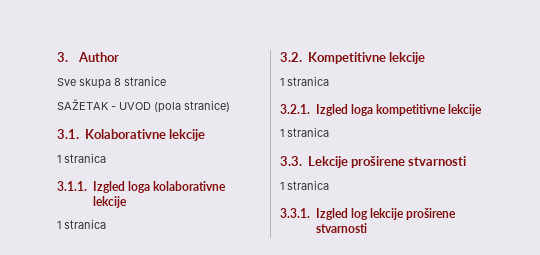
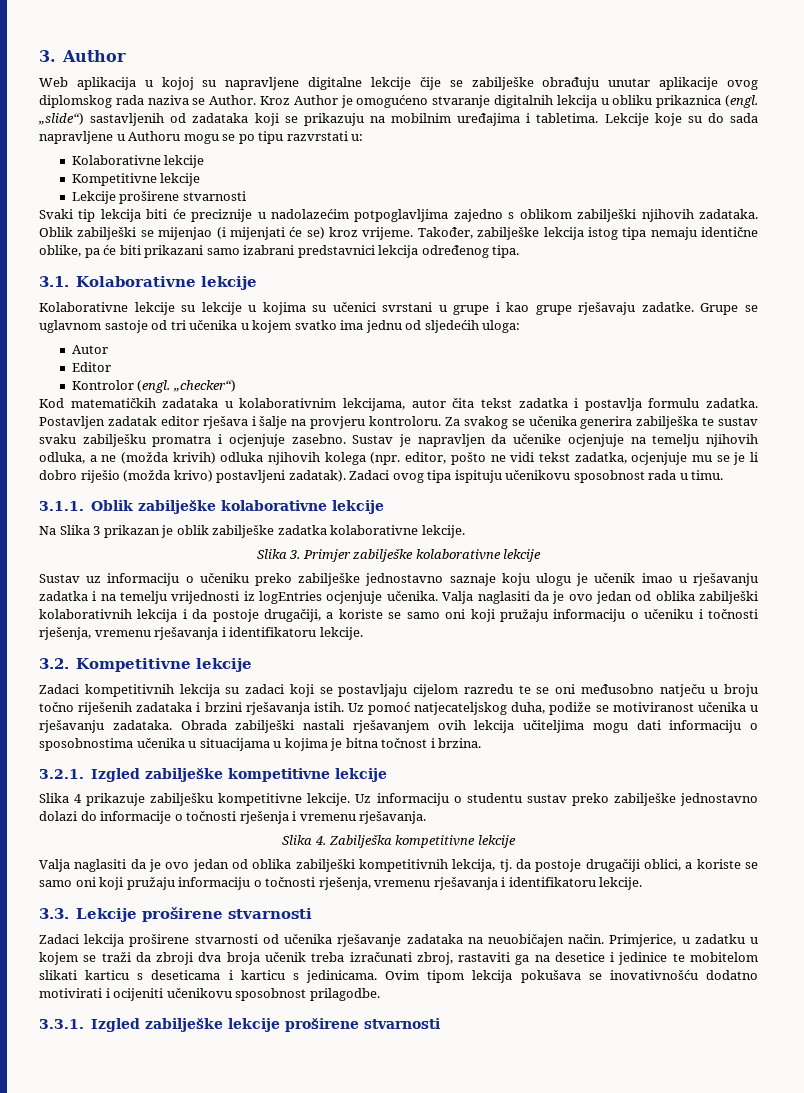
- Sve skupa 8 stranice
- SAŽETAK - UVOD (pola stranice)
+ Web aplikacija u kojoj su napravljene digitalne lekcije čije se zabilješke obrađuju unutar aplikacije ovog diplomskog rada naziva se Author. Kroz Author je omogućeno stvaranje digitalnih lekcija u obliku prikaznica (engl. „slide“) sastavljenih od zadataka koji se prikazuju na mobilnim uređajima i tabletima. Lekcije koje su do sada napravljene u Authoru mogu se po tipu razvrstati u:
+ Kolaborativne lekcije
+ Kompetitivne lekcije
+ Lekcije proširene stvarnosti
+ Svaki tip lekcija biti će preciznije u nadolazećim potpoglavljima zajedno s oblikom zabilješki njihovih zadataka. Oblik zabilješki se mijenjao (i mijenjati će se) kroz vrijeme. Također, zabilješke lekcija istog tipa nemaju identične oblike, pa će biti prikazani samo izabrani predstavnici lekcija određenog tipa.
  3.1. Kolaborativne lekcije
- 1 stranica
+ Kolaborativne lekcije su lekcije u kojima su učenici svrstani u grupe i kao grupe rješavaju zadatke. Grupe se uglavnom sastoje od tri učenika u kojem svatko ima jednu od sljedećih uloga:
+ Autor
+ Editor
+ Kontrolor (engl. „checker“)
+ Kod matematičkih zadataka u kolaborativnim lekcijama, autor čita tekst zadatka i postavlja formulu zadatka. Postavljen zadatak editor rješava i šalje na provjeru kontroloru. Za svakog se učenika generira zabilješka te sustav svaku zabilješku promatra i ocjenjuje zasebno. Sustav je napravljen da učenike ocjenjuje na temelju njihovih odluka, a ne (možda krivih) odluka njihovih kolega (npr. editor, pošto ne vidi tekst zadatka, ocjenjuje mu se je li dobro riješio (možda krivo) postavljeni zadatak). Zadaci ovog tipa ispituju učenikovu sposobnost rada u timu.
- 3.1.1. Izgled loga kolaborativne lekcije
- 1 stranica
+ 3.1.1. Oblik zabilješke kolaborativne lekcije
+ Na Slika 3 prikazan je oblik zabilješke zadatka kolaborativne lekcije.
+ Slika 3. Primjer zabilješke kolaborativne lekcije
+ Sustav uz informaciju o učeniku preko zabilješke jednostavno saznaje koju ulogu je učenik imao u rješavanju zadatka i na temelju vrijednosti iz logEntries ocjenjuje učenika. Valja naglasiti da je ovo jedan od oblika zabilješki kolaborativnih lekcija i da postoje drugačiji, a koriste se samo oni koji pružaju informaciju o učeniku i točnosti rješenja, vremenu rješavanja i identifikatoru lekcije.
  3.2. Kompetitivne lekcije
- 1 stranica
+ Zadaci kompetitivnih lekcija su zadaci koji se postavljaju cijelom razredu te se oni međusobno natječu u broju točno riješenih zadataka i brzini rješavanja istih. Uz pomoć natjecateljskog duha, podiže se motiviranost učenika u rješavanju zadataka. Obrada zabilješki nastali rješavanjem ovih lekcija učiteljima mogu dati informaciju o sposobnostima učenika u situacijama u kojima je bitna točnost i brzina.
- 3.2.1. Izgled loga kompetitivne lekcije
- 1 stranica
+ 3.2.1. Izgled zabilješke kompetitivne lekcije
+ Slika 4 prikazuje zabilješku kompetitivne lekcije. Uz informaciju o studentu sustav preko zabilješke jednostavno dolazi do informacije o točnosti rješenja i vremenu rješavanja.
+ Slika 4. Zabilješka kompetitivne lekcije
+ Valja naglasiti da je ovo jedan od oblika zabilješki kompetitivnih lekcija, tj. da postoje drugačiji oblici, a koriste se samo oni koji pružaju informaciju o točnosti rješenja, vremenu rješavanja i identifikatoru lekcije.
  3.3. Lekcije proširene stvarnosti
- 1 stranica
+ Zadaci lekcija proširene stvarnosti od učenika rješavanje zadataka na neuobičajen način. Primjerice, u zadatku u kojem se traži da zbroji dva broja učenik treba izračunati zbroj, rastaviti ga na desetice i jedinice te mobitelom slikati karticu s deseticama i karticu s jedinicama. Ovim tipom lekcija pokušava se inovativnošću dodatno motivirati i ocijeniti učenikovu sposobnost prilagodbe.
- 3.3.1. Izgled log lekcije proširene stvarnosti
+ 3.3.1. Izgled zabilješke lekcije proširene stvarnosti

